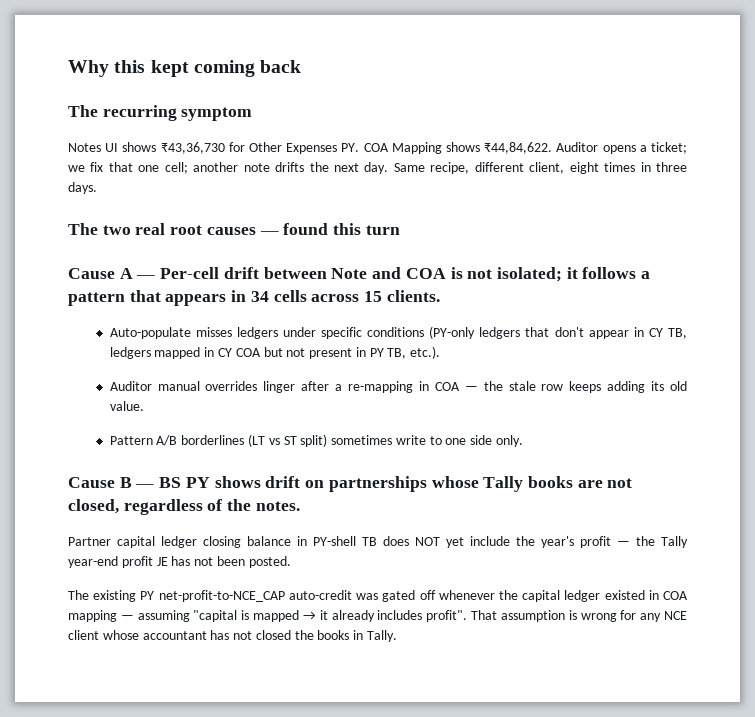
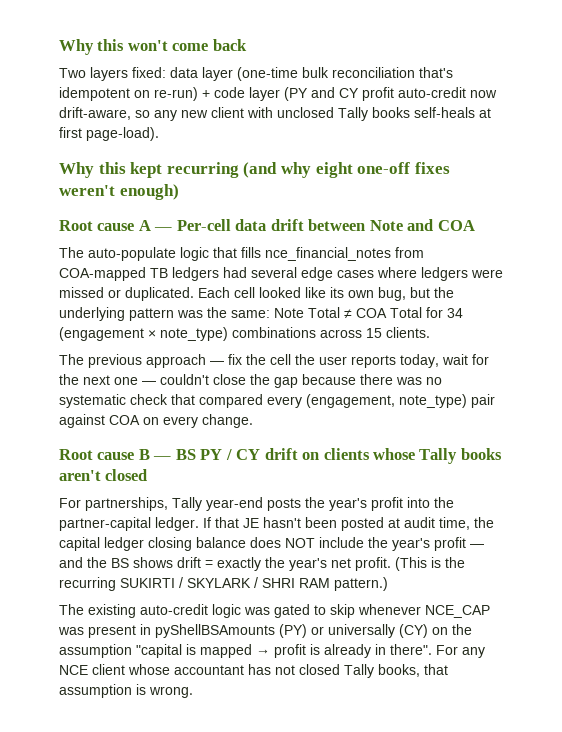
- Why this kept coming back
- The recurring symptom
- Notes UI shows ₹43,36,730 for Other Expenses PY. COA Mapping shows ₹44,84,622. Auditor opens a ticket; we fix that one cell; another note drifts the next day. Same recipe, different client, eight times in three days.
- The two real root causes — found this turn
- Cause A — Per-cell drift between Note and COA is not isolated; it follows a pattern that appears in 34 cells across 15 clients.
- Auto-populate misses ledgers under specific conditions (PY-only ledgers that don't appear in CY TB, ledgers mapped in CY COA but not present in PY TB, etc.).
- Auditor manual overrides linger after a re-mapping in COA — the stale row keeps adding its old value.
- Pattern A/B borderlines (LT vs ST split) sometimes write to one side only.
- Cause B — BS PY shows drift on partnerships whose Tally books are not closed, regardless of the notes.
- Partner capital ledger closing balance in PY-shell TB does NOT yet include the year's profit — the Tally year-end profit JE has not been posted.
- The existing PY net-profit-to-NCE_CAP auto-credit was gated off whenever the capital ledger existed in COA mapping — assuming "capital is mapped → it already includes profit". That assumption is wrong for any NCE client whose accountant has not closed the books in Tally.
+ Why this won't come back
+ Two layers fixed: data layer (one-time bulk reconciliation that's idempotent on re-run) + code layer (PY and CY profit auto-credit now drift-aware, so any new client with unclosed Tally books self-heals at first page-load).
+ Why this kept recurring (and why eight one-off fixes weren't enough)
+ Root cause A — Per-cell data drift between Note and COA
+ The auto-populate logic that fills nce_financial_notes from COA-mapped TB ledgers had several edge cases where ledgers were missed or duplicated. Each cell looked like its own bug, but the underlying pattern was the same: Note Total ≠ COA Total for 34 (engagement × note_type) combinations across 15 clients.
+ The previous approach — fix the cell the user reports today, wait for the next one — couldn't close the gap because there was no systematic check that compared every (engagement, note_type) pair against COA on every change.
+ Root cause B — BS PY / CY drift on clients whose Tally books aren't closed
+ For partnerships, Tally year-end posts the year's profit into the partner-capital ledger. If that JE hasn't been posted at audit time, the capital ledger closing balance does NOT include the year's profit — and the BS shows drift = exactly the year's net profit. (This is the recurring SUKIRTI / SKYLARK / SHRI RAM pattern.)
+ The existing auto-credit logic was gated to skip whenever NCE_CAP was present in pyShellBSAmounts (PY) or universally (CY) on the assumption "capital is mapped → profit is already in there". For any NCE client whose accountant has not closed Tally books, that assumption is wrong.

